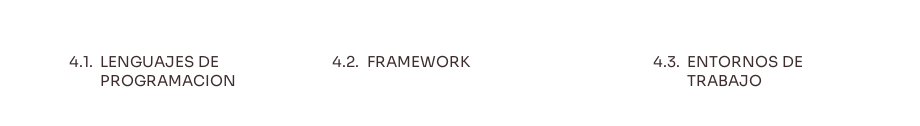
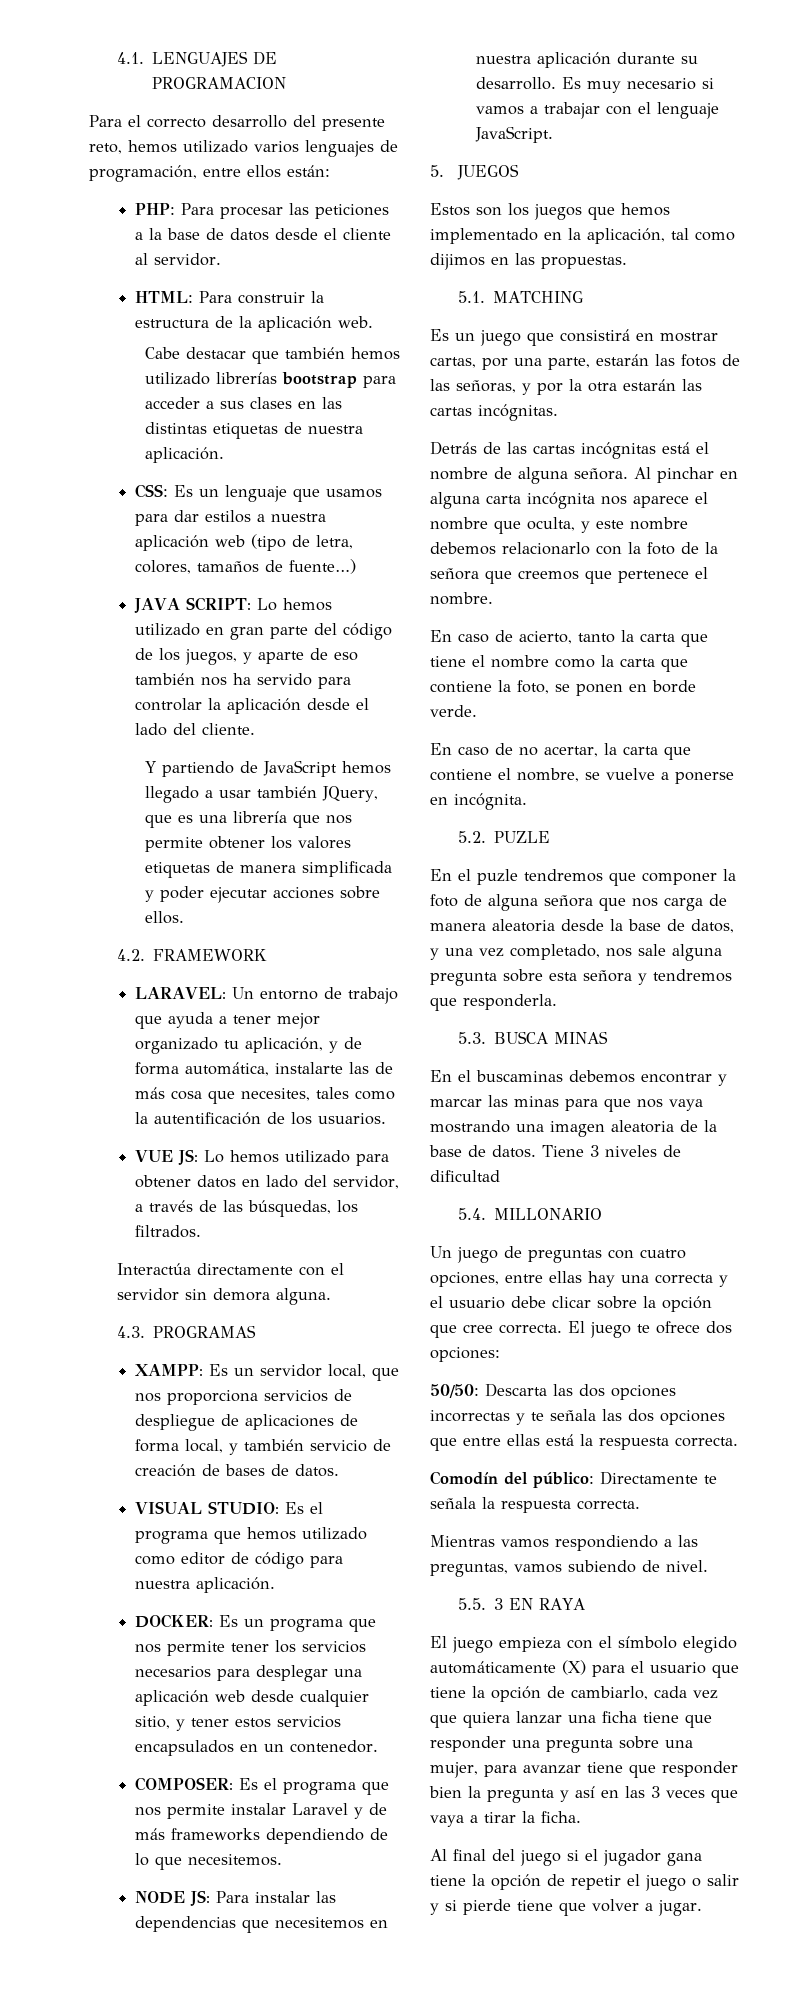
+ Para el correcto desarrollo del presente reto, hemos utilizado varios lenguajes de programación, entre ellos están:
+ PHP: Para procesar las peticiones a la base de datos desde el cliente al servidor.
+ HTML: Para construir la estructura de la aplicación web.
+ Cabe destacar que también hemos utilizado librerías bootstrap para acceder a sus clases en las distintas etiquetas de nuestra aplicación.
+ CSS: Es un lenguaje que usamos para dar estilos a nuestra aplicación web (tipo de letra, colores, tamaños de fuente…)
+ JAVA SCRIPT: Lo hemos utilizado en gran parte del código de los juegos, y aparte de eso también nos ha servido para controlar la aplicación desde el lado del cliente.
+ Y partiendo de JavaScript hemos llegado a usar también JQuery, que es una librería que nos permite obtener los valores etiquetas de manera simplificada y poder ejecutar acciones sobre ellos.
  4.2. FRAMEWORK
- 4.3. ENTORNOS DE TRABAJO
+ LARAVEL: Un entorno de trabajo que ayuda a tener mejor organizado tu aplicación, y de forma automática, instalarte las de más cosa que necesites, tales como la autentificación de los usuarios.
+ VUE JS: Lo hemos utilizado para obtener datos en lado del servidor, a través de las búsquedas, los filtrados.
+ Interactúa directamente con el servidor sin demora alguna.
+ 4.3. PROGRAMAS
+ XAMPP: Es un servidor local, que nos proporciona servicios de despliegue de aplicaciones de forma local, y también servicio de creación de bases de datos.
+ VISUAL STUDIO: Es el programa que hemos utilizado como editor de código para nuestra aplicación.
+ DOCKER: Es un programa que nos permite tener los servicios necesarios para desplegar una aplicación web desde cualquier sitio, y tener estos servicios encapsulados en un contenedor.
+ COMPOSER: Es el programa que nos permite instalar Laravel y de más frameworks dependiendo de lo que necesitemos.
+ NODE JS: Para instalar las dependencias que necesitemos en nuestra aplicación durante su desarrollo. Es muy necesario si vamos a trabajar con el lenguaje JavaScript.
+ 5. JUEGOS
+ Estos son los juegos que hemos implementado en la aplicación, tal como dijimos en las propuestas.
+ 5.1. MATCHING
+ Es un juego que consistirá en mostrar cartas, por una parte, estarán las fotos de las señoras, y por la otra estarán las cartas incógnitas.
+ Detrás de las cartas incógnitas está el nombre de alguna señora. Al pinchar en alguna carta incógnita nos aparece el nombre que oculta, y este nombre debemos relacionarlo con la foto de la señora que creemos que pertenece el nombre.
+ En caso de acierto, tanto la carta que tiene el nombre como la carta que contiene la foto, se ponen en borde verde.
+ En caso de no acertar, la carta que contiene el nombre, se vuelve a ponerse en incógnita.
+ 5.2. PUZLE
+ En el puzle tendremos que componer la foto de alguna señora que nos carga de manera aleatoria desde la base de datos, y una vez completado, nos sale alguna pregunta sobre esta señora y tendremos que responderla.
+ 5.3. BUSCA MINAS
+ En el buscaminas debemos encontrar y marcar las minas para que nos vaya mostrando una imagen aleatoria de la base de datos. Tiene 3 niveles de dificultad
+ 5.4. MILLONARIO
+ Un juego de preguntas con cuatro opciones, entre ellas hay una correcta y el usuario debe clicar sobre la opción que cree correcta. El juego te ofrece dos opciones:
+ 50/50: Descarta las dos opciones incorrectas y te señala las dos opciones que entre ellas está la respuesta correcta.
+ Comodín del público: Directamente te señala la respuesta correcta.
+ Mientras vamos respondiendo a las preguntas, vamos subiendo de nivel.
+ 5.5. 3 EN RAYA
+ El juego empieza con el símbolo elegido automáticamente (X) para el usuario que tiene la opción de cambiarlo, cada vez que quiera lanzar una ficha tiene que responder una pregunta sobre una mujer, para avanzar tiene que responder bien la pregunta y así en las 3 veces que vaya a tirar la ficha.
+ Al final del juego si el jugador gana tiene la opción de repetir el juego o salir y si pierde tiene que volver a jugar.

